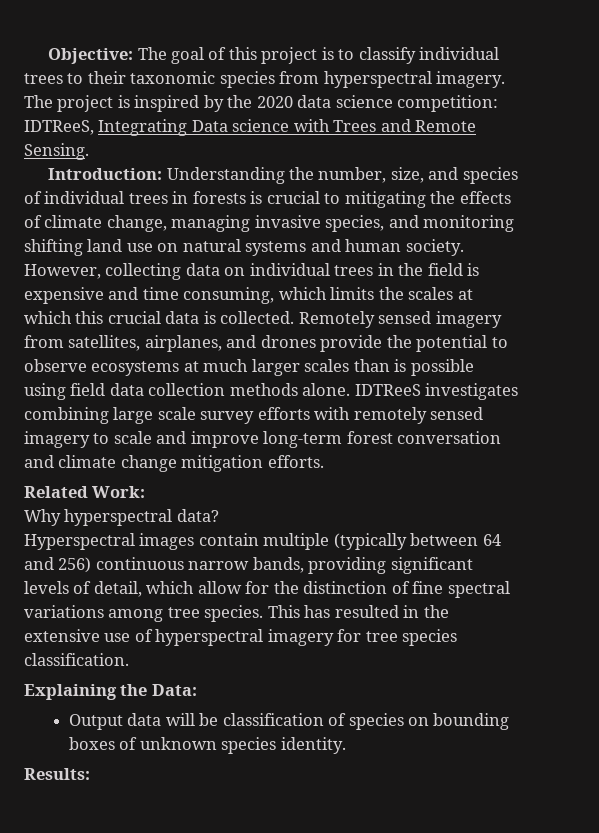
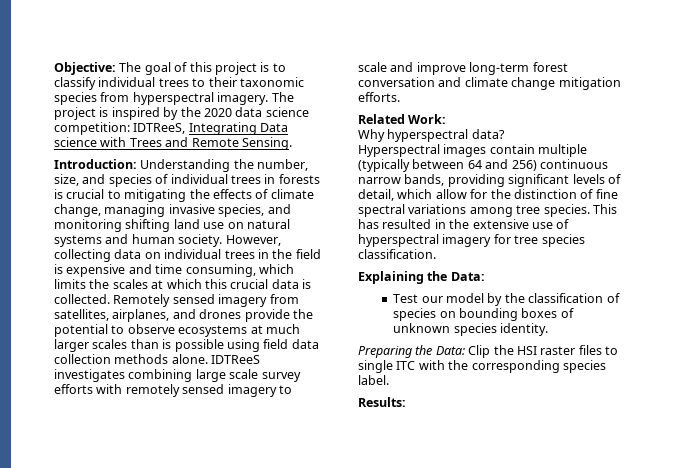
- Output data will be classification of species on bounding boxes of unknown species identity.
+ Test our model by the classification of species on bounding boxes of unknown species identity.
+ Preparing the Data: Clip the HSI raster files to single ITC with the corresponding species label.

